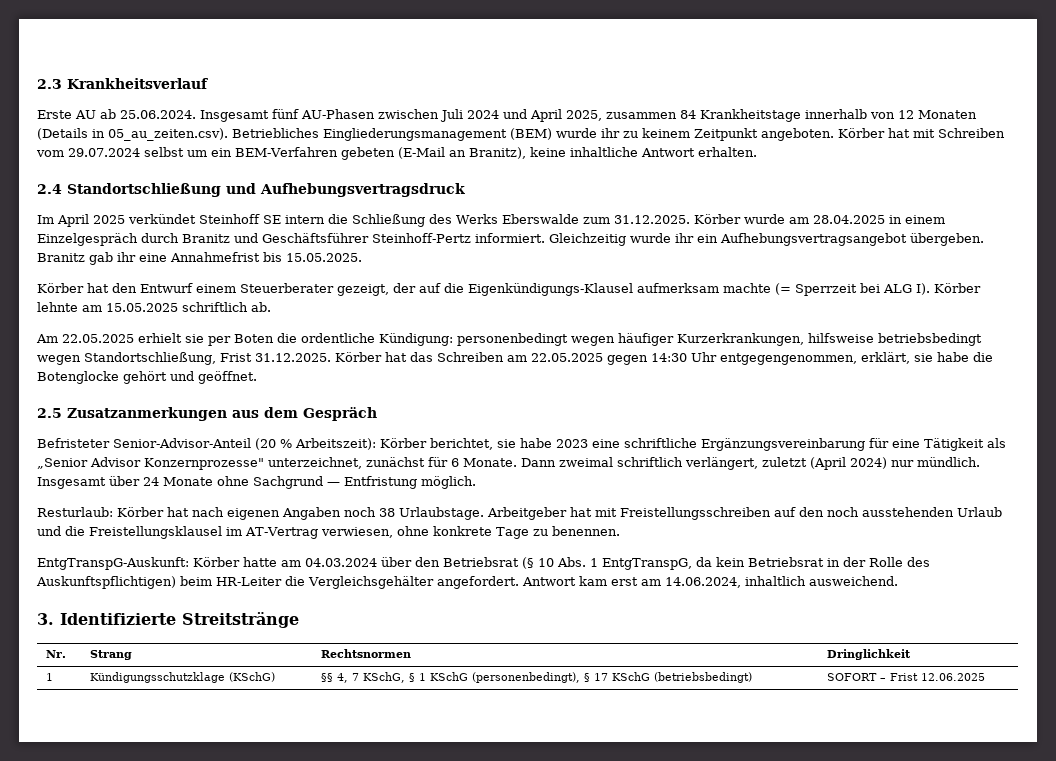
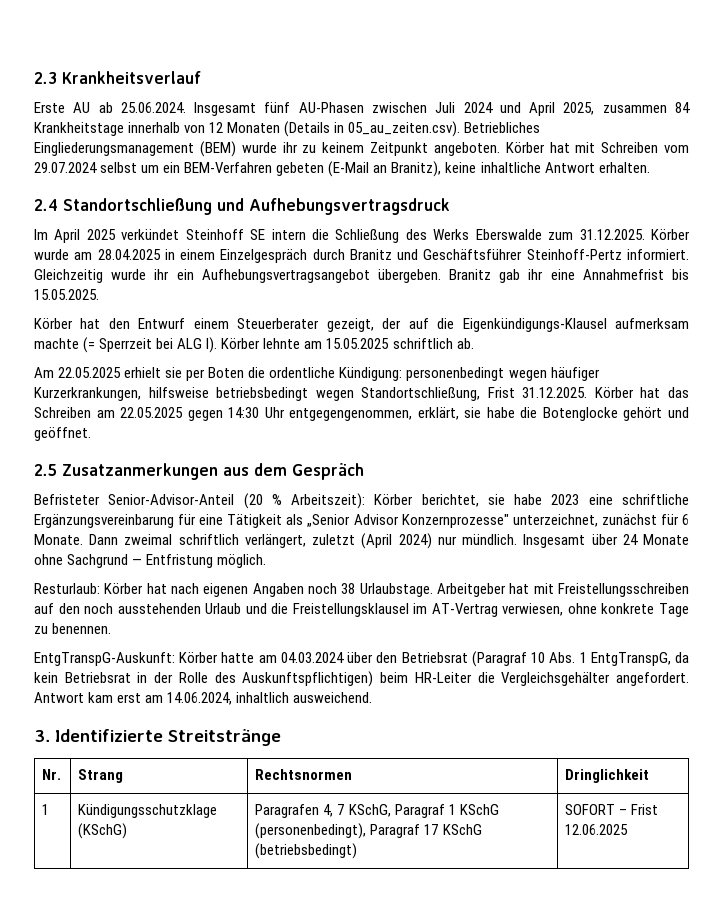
- EntgTranspG-Auskunft: Körber hatte am 04.03.2024 über den Betriebsrat (§ 10 Abs. 1 EntgTranspG, da kein Betriebsrat in der Rolle des Auskunftspflichtigen) beim HR-Leiter die Vergleichsgehälter angefordert.
+ EntgTranspG-Auskunft: Körber hatte am 04.03.2024 über den Betriebsrat (Paragraf 10 Abs. 1 EntgTranspG, da kein Betriebsrat in der Rolle des Auskunftspflichtigen) beim HR-Leiter die Vergleichsgehälter angefordert.
- 1 | Kündigungsschutzklage (KSchG) | §§ 4, 7 KSchG, § 1 KSchG (personenbedingt), § 17 KSchG (betriebsbedingt) | SOFORT – Frist 12.06.2025
+ 1 | Kündigungsschutzklage (KSchG) | Paragrafen 4, 7 KSchG, Paragraf 1 KSchG (personenbedingt), Paragraf 17 KSchG (betriebsbedingt) | SOFORT – Frist 12.06.2025

